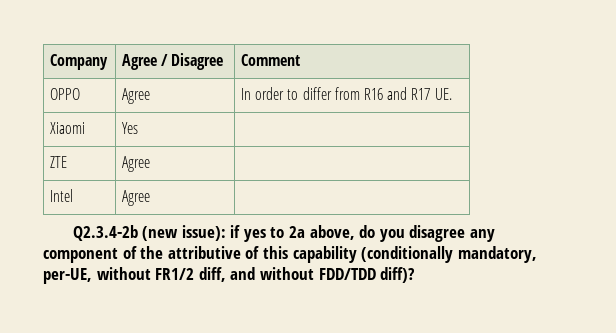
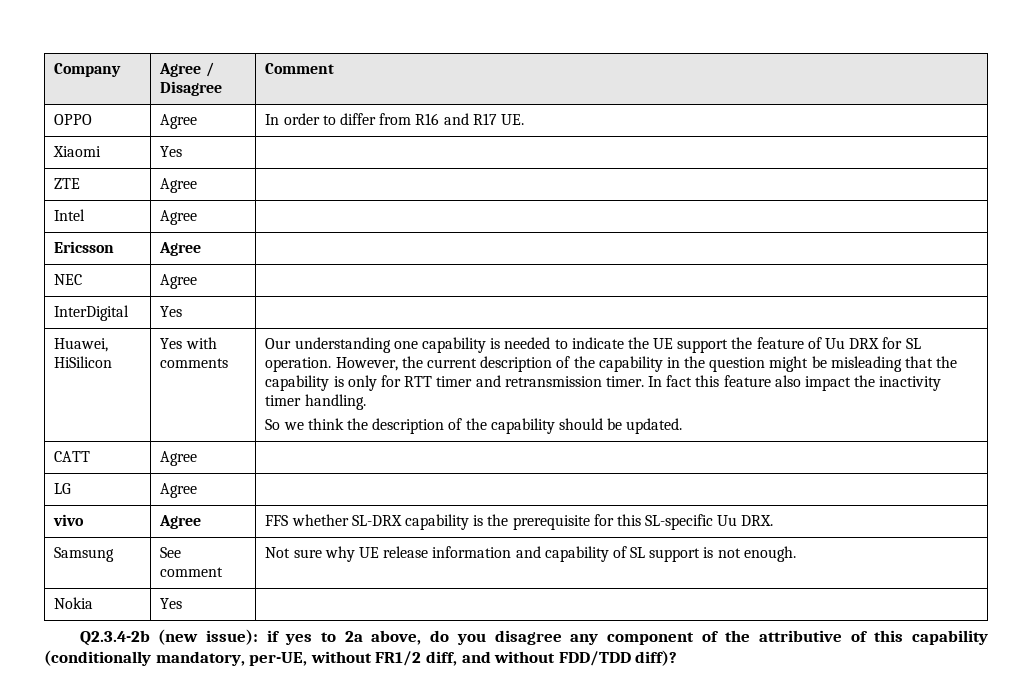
+ Ericsson | Agree |
+ NEC | Agree |
+ InterDigital | Yes |
+ Huawei, HiSilicon | Yes with comments | Our understanding one capability is needed to indicate the UE support the feature of Uu DRX for SL operation. However, the current description of the capability in the question might be misleading that the capability is only for RTT timer and retransmission timer. In fact this feature also impact the inactivity timer handling.
+ So we think the description of the capability should be updated.
+ CATT | Agree |
+ LG | Agree |
+ vivo | Agree | FFS whether SL-DRX capability is the prerequisite for this SL-specific Uu DRX.
+ Samsung | See comment | Not sure why UE release information and capability of SL support is not enough.
+ Nokia | Yes |

